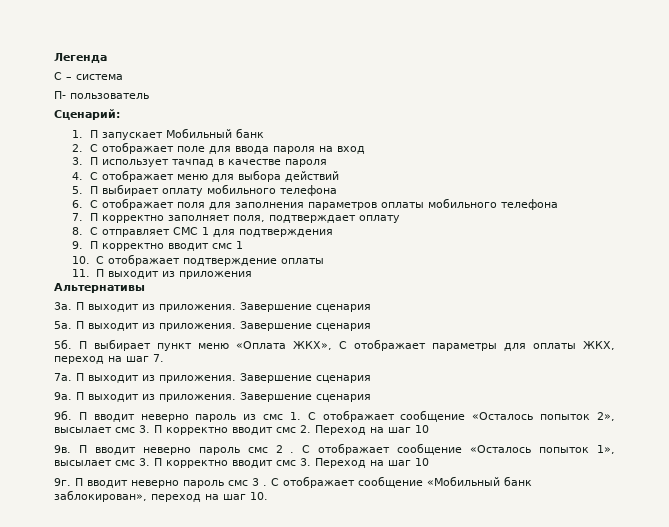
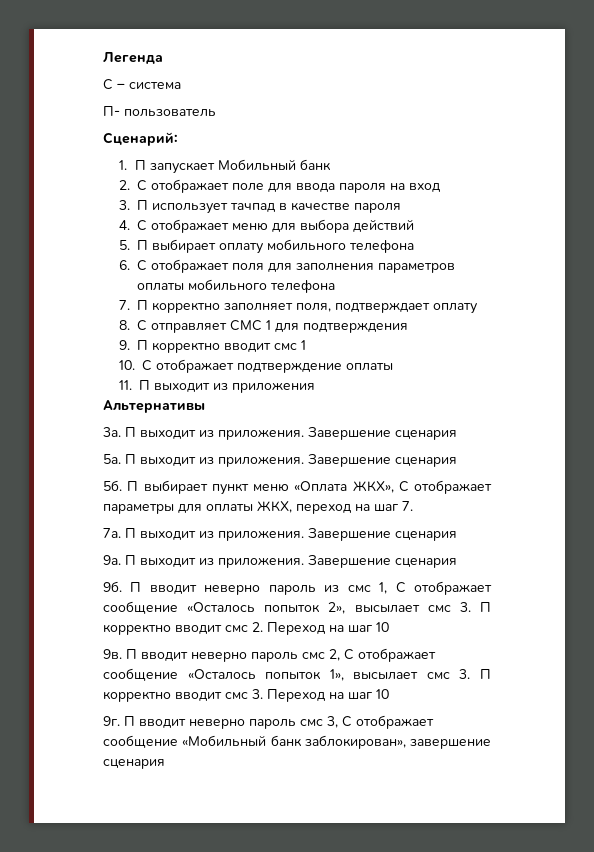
- П вводит неверно пароль из смс 1. С отображает сообщение «Осталось попыток 2», высылает смс 3. П корректно вводит смс 2. Переход на шаг 10
+ П вводит неверно пароль из смс 1, С отображает сообщение «Осталось попыток 2», высылает смс 3. П корректно вводит смс 2. Переход на шаг 10
- П вводит неверно пароль смс 2 . С отображает сообщение «Осталось попыток 1», высылает смс 3. П корректно вводит смс 3. Переход на шаг 10
+ П вводит неверно пароль смс 2, С отображает сообщение «Осталось попыток 1», высылает смс 3. П корректно вводит смс 3. Переход на шаг 10
- П вводит неверно пароль смс 3 . С отображает сообщение «Мобильный банк заблокирован», переход на шаг 10.
+ П вводит неверно пароль смс 3, С отображает сообщение «Мобильный банк заблокирован», завершение сценария

